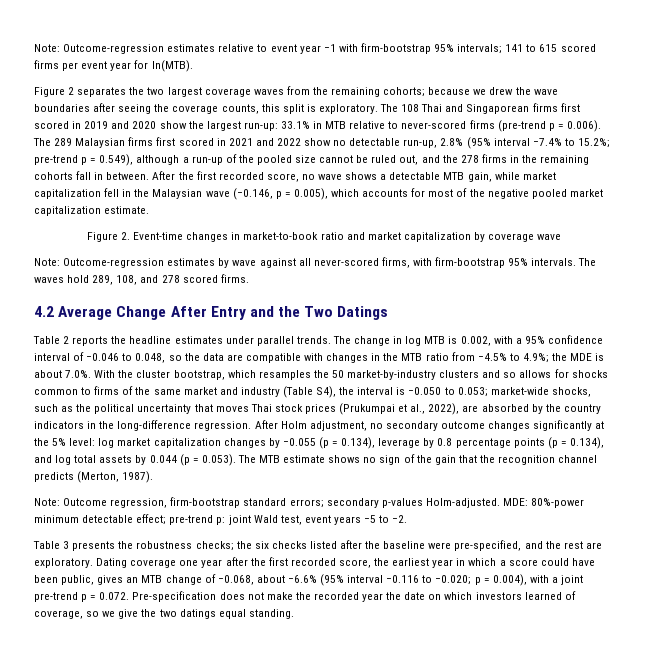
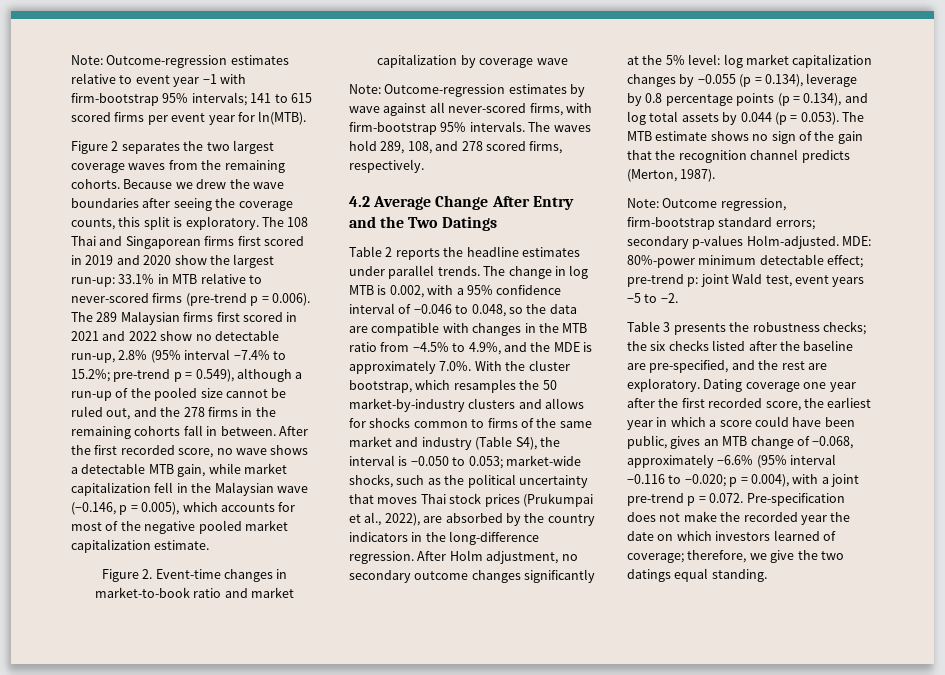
- Figure 2 separates the two largest coverage waves from the remaining cohorts; because we drew the wave boundaries after seeing the coverage counts, this split is exploratory.
+ Figure 2 separates the two largest coverage waves from the remaining cohorts. Because we drew the wave boundaries after seeing the coverage counts, this split is exploratory.
- The waves hold 289, 108, and 278 scored firms.
+ The waves hold 289, 108, and 278 scored firms, respectively.
- The change in log MTB is 0.002, with a 95% confidence interval of −0.046 to 0.048, so the data are compatible with changes in the MTB ratio from −4.5% to 4.9%; the MDE is about 7.0%. With the cluster bootstrap, which resamples the 50 market-by-industry clusters and so allows for shocks common to firms of the same market and industry (Table S4), the interval is −0.050 to 0.053;
+ The change in log MTB is 0.002, with a 95% confidence interval of −0.046 to 0.048, so the data are compatible with changes in the MTB ratio from −4.5% to 4.9%, and the MDE is approximately 7.0%. With the cluster bootstrap, which resamples the 50 market-by-industry clusters and allows for shocks common to firms of the same market and industry (Table S4), the interval is −0.050 to 0.053;
- Table 3 presents the robustness checks; the six checks listed after the baseline were pre-specified, and the rest are exploratory.
+ Table 3 presents the robustness checks; the six checks listed after the baseline are pre-specified, and the rest are exploratory.
- Dating coverage one year after the first recorded score, the earliest year in which a score could have been public, gives an MTB change of −0.068, about −6.6% (95% interval −0.116 to −0.020;
+ Dating coverage one year after the first recorded score, the earliest year in which a score could have been public, gives an MTB change of −0.068, approximately −6.6% (95% interval −0.116 to −0.020;
- p = 0.004), with a joint pre-trend p = 0.072. Pre-specification does not make the recorded year the date on which investors learned of coverage, so we give the two datings equal standing.
+ p = 0.004), with a joint pre-trend p = 0.072. Pre-specification does not make the recorded year the date on which investors learned of coverage; therefore, we give the two datings equal standing.

